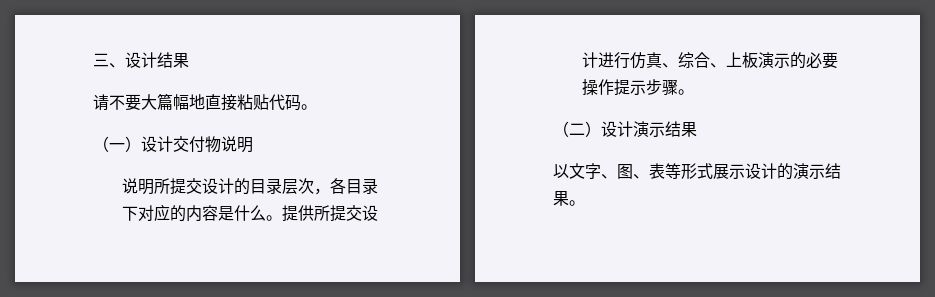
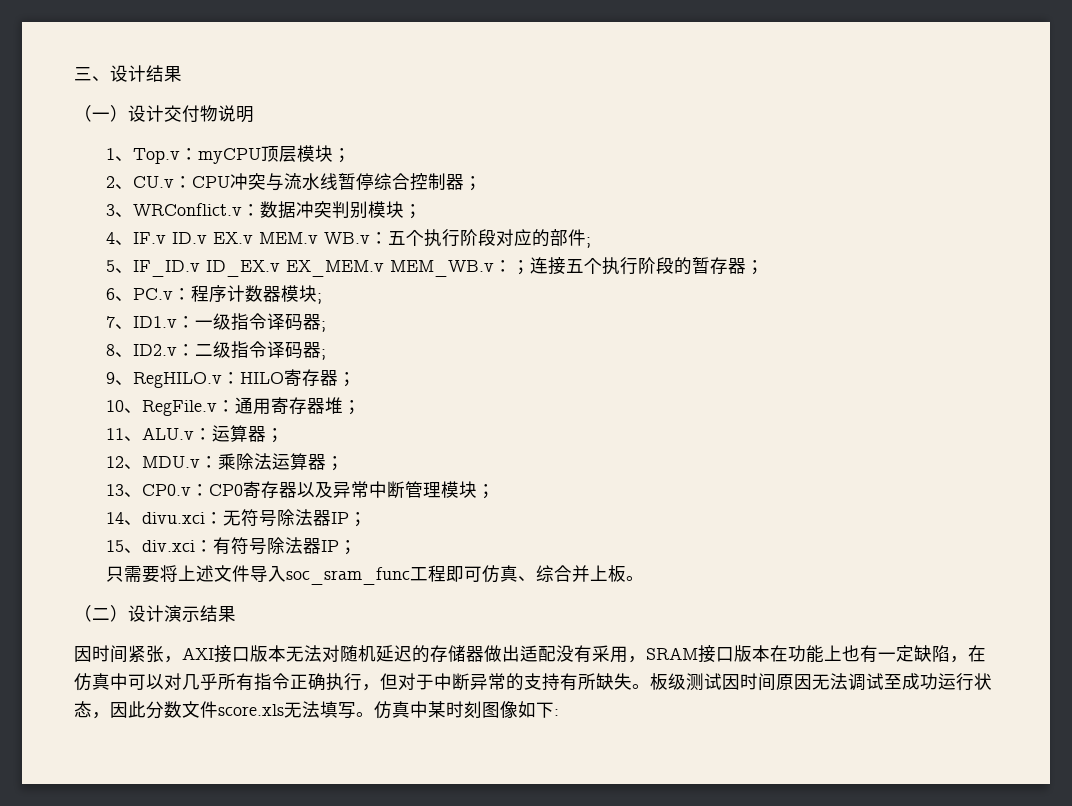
- 请不要大篇幅地直接粘贴代码。
- 说明所提交设计的目录层次，各目录下对应的内容是什么。提供所提交设计进行仿真、综合、上板演示的必要操作提示步骤。
+ 1、Top.v：myCPU顶层模块；
+ 2、CU.v：CPU冲突与流水线暂停综合控制器；
+ 3、WRConflict.v：数据冲突判别模块；
+ 4、IF.v ID.v EX.v MEM.v WB.v：五个执行阶段对应的部件;
+ 5、IF_ID.v ID_EX.v EX_MEM.v MEM_WB.v：；连接五个执行阶段的暂存器；
+ 6、PC.v：程序计数器模块;
+ 7、ID1.v：一级指令译码器;
+ 8、ID2.v：二级指令译码器;
+ 9、RegHILO.v：HILO寄存器；
+ 10、RegFile.v：通用寄存器堆；
+ 11、ALU.v：运算器；
+ 12、MDU.v：乘除法运算器；
+ 13、CP0.v：CP0寄存器以及异常中断管理模块；
+ 14、divu.xci：无符号除法器IP；
+ 15、div.xci：有符号除法器IP；
+ 只需要将上述文件导入soc_sram_func工程即可仿真、综合并上板。
- 以文字、图、表等形式展示设计的演示结果。
+ 因时间紧张，AXI接口版本无法对随机延迟的存储器做出适配没有采用，SRAM接口版本在功能上也有一定缺陷，在仿真中可以对几乎所有指令正确执行，但对于中断异常的支持有所缺失。板级测试因时间原因无法调试至成功运行状态，因此分数文件score.xls无法填写。仿真中某时刻图像如下:

